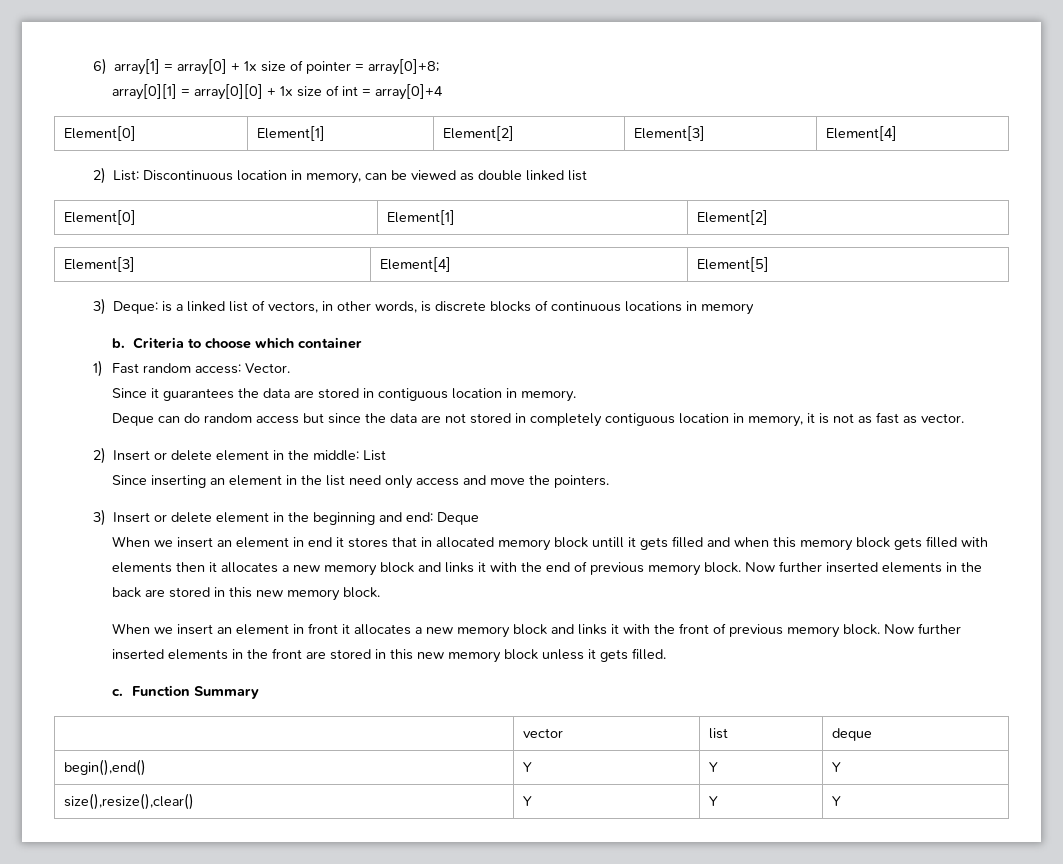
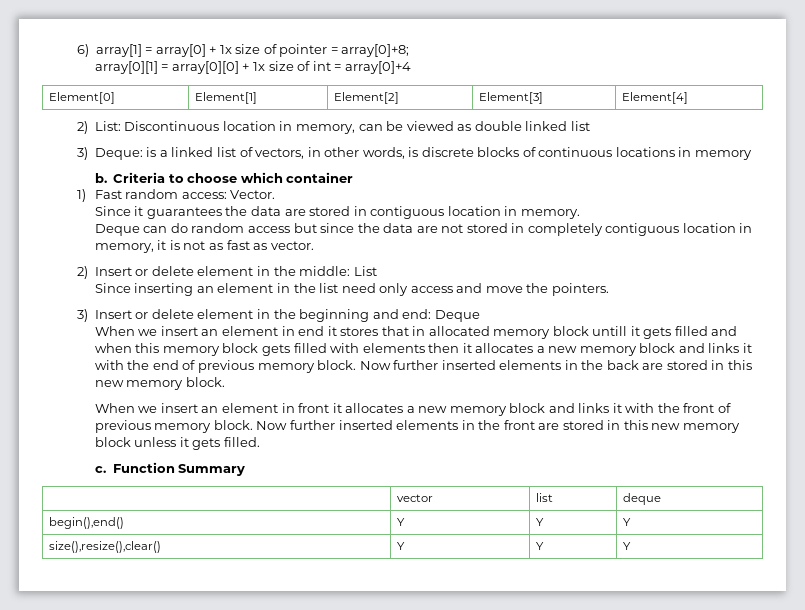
  2) List: Discontinuous location in memory, can be viewed as double linked list
- Element[0] | Element[1] | Element[2]
- Element[3] | Element[4] | Element[5]

